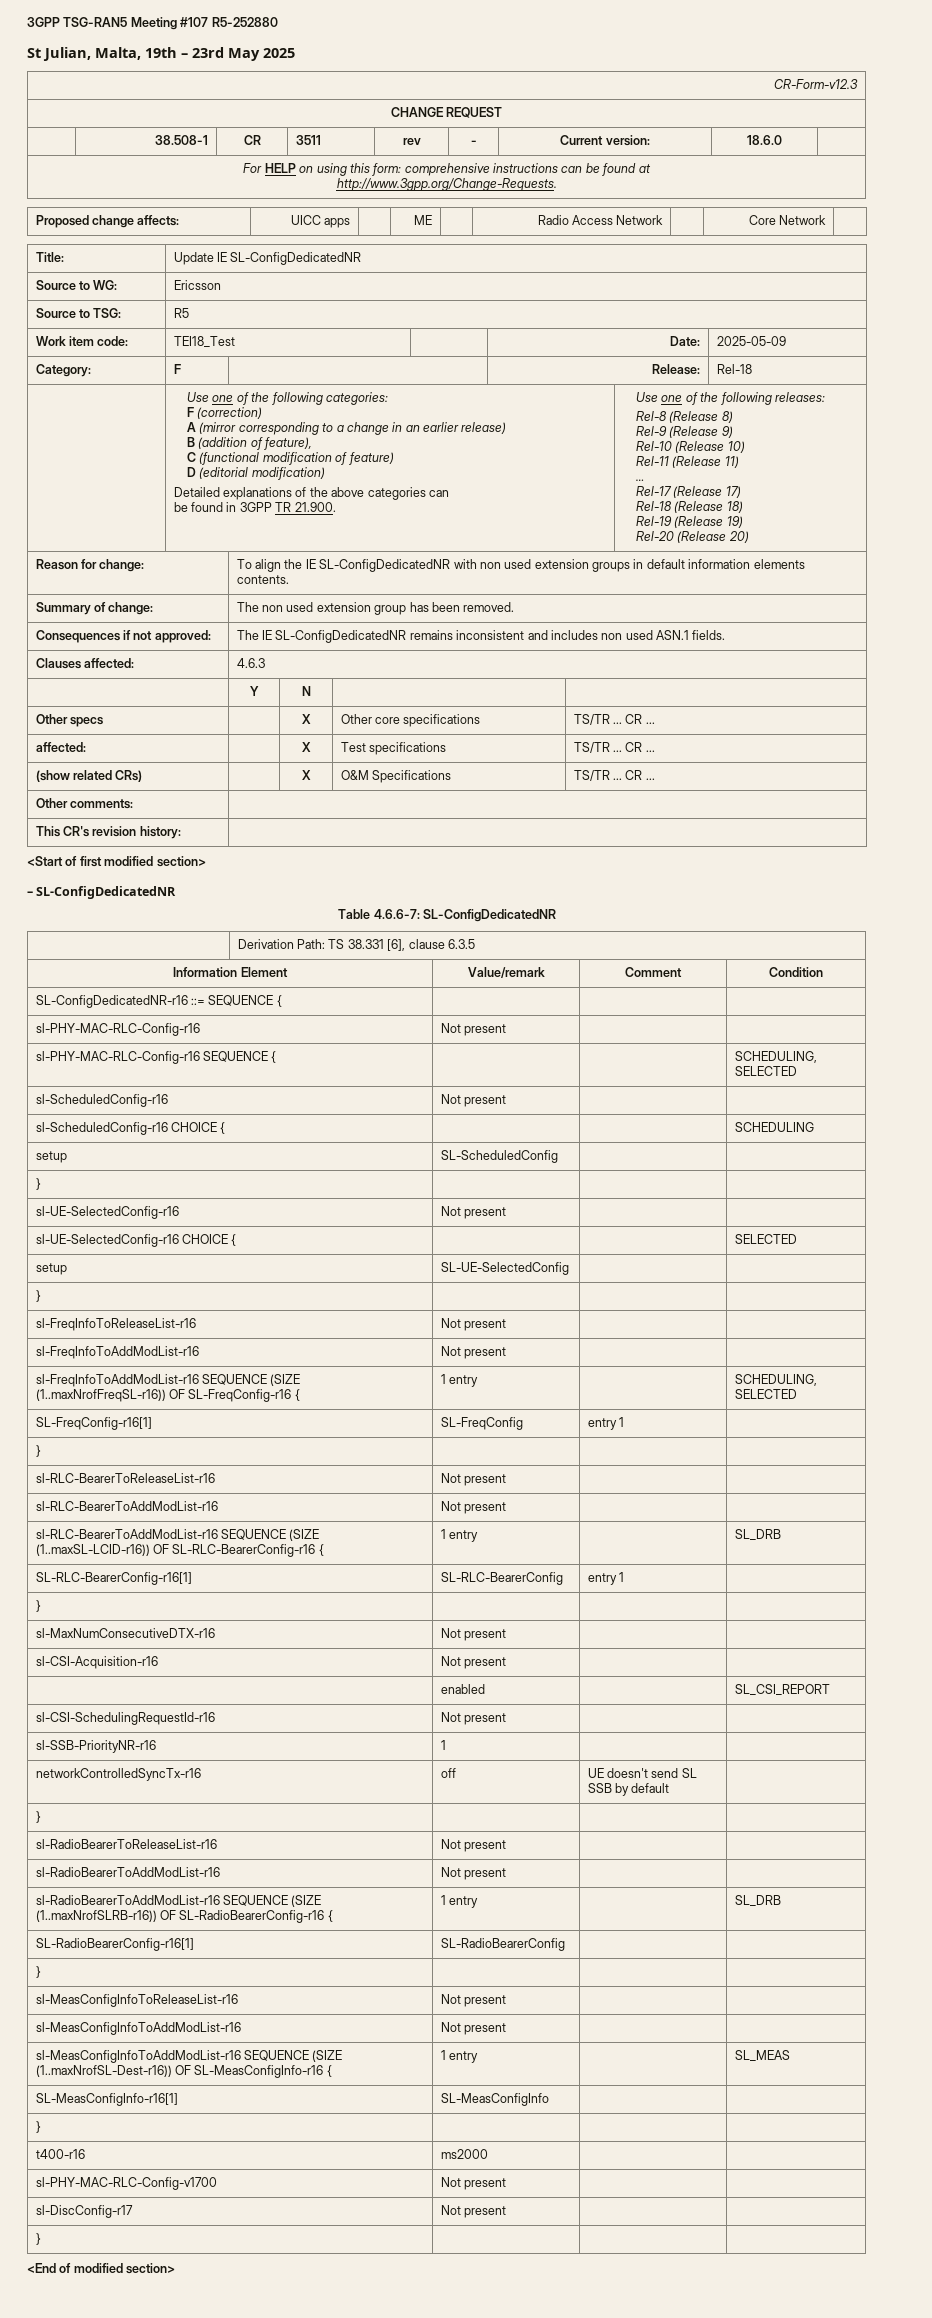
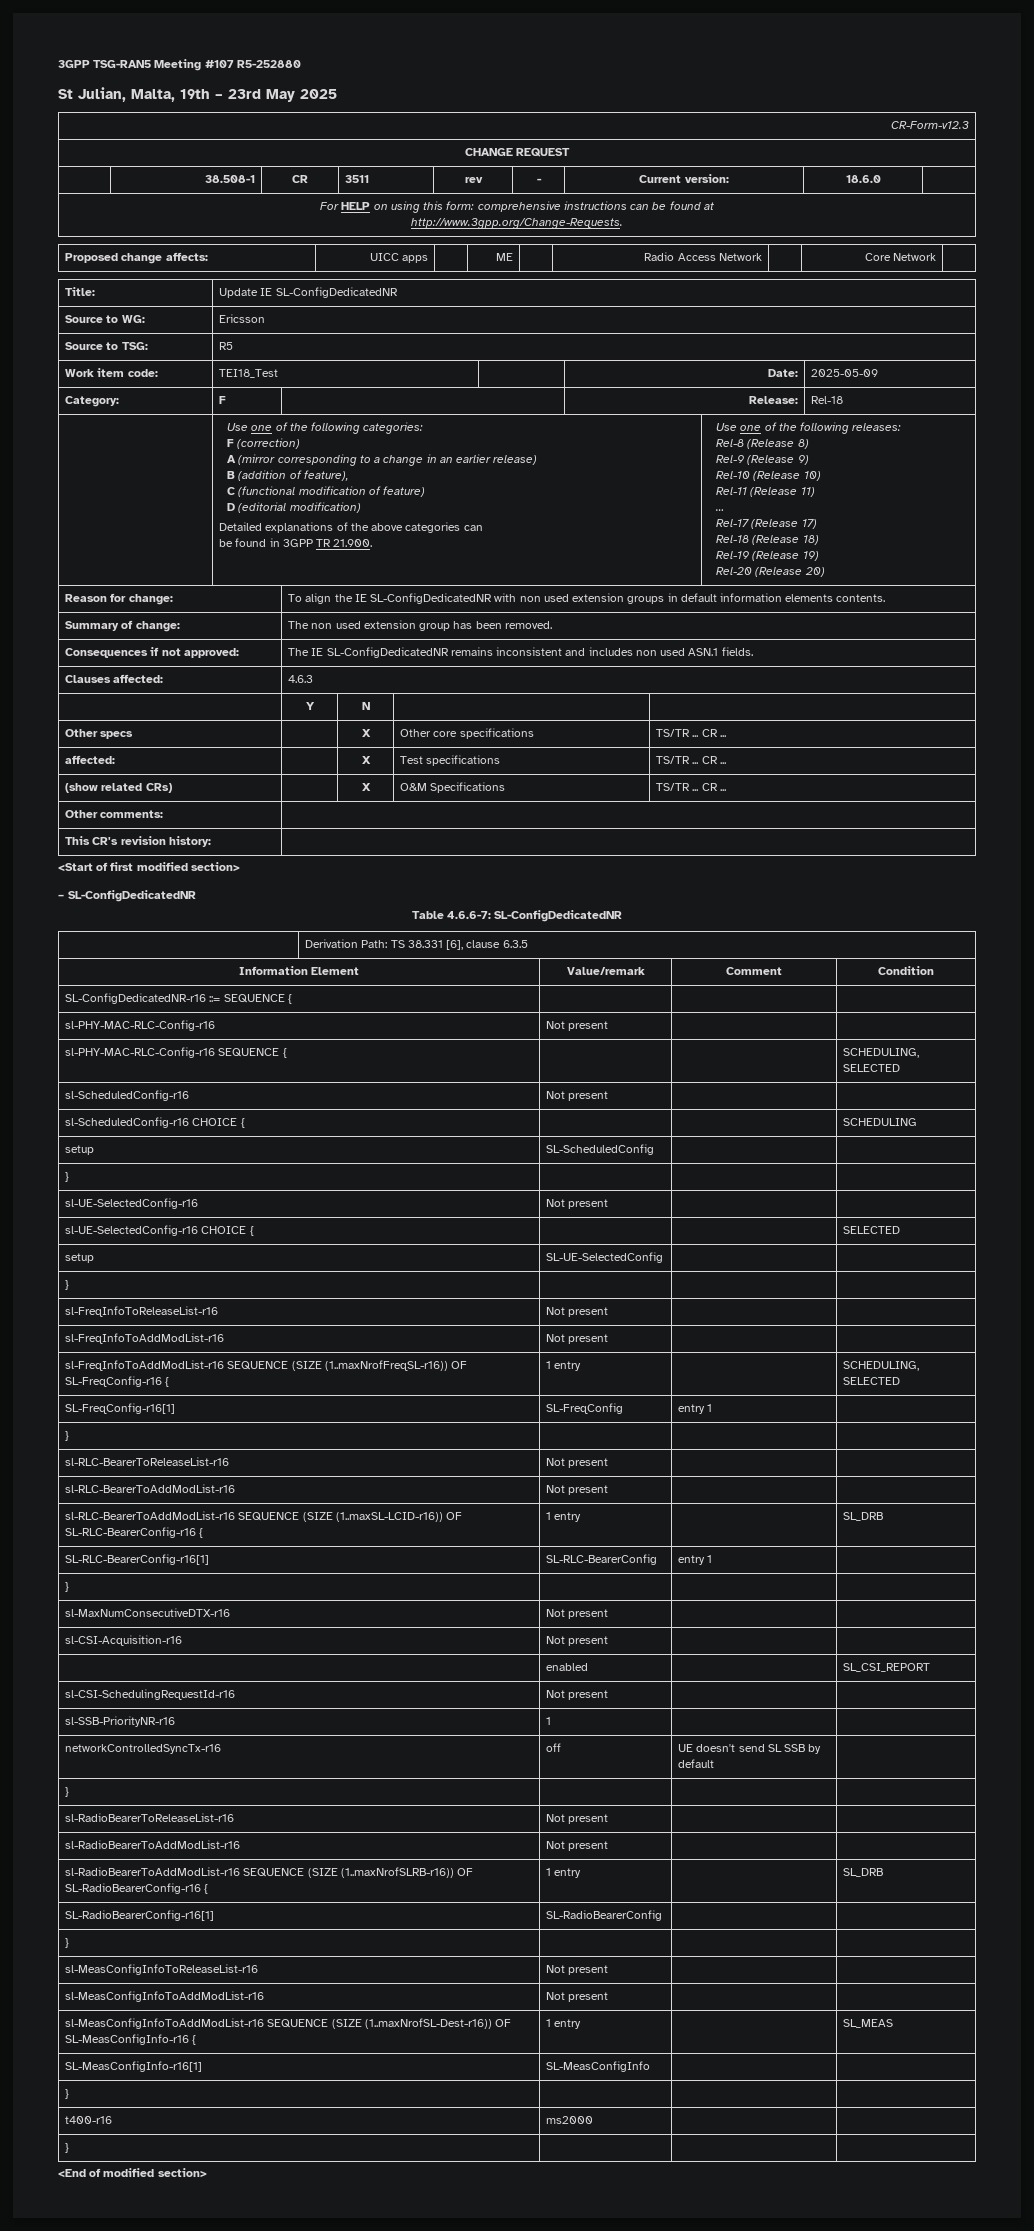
- sl-PHY-MAC-RLC-Config-v1700 | Not present | |
- sl-DiscConfig-r17 | Not present | |

